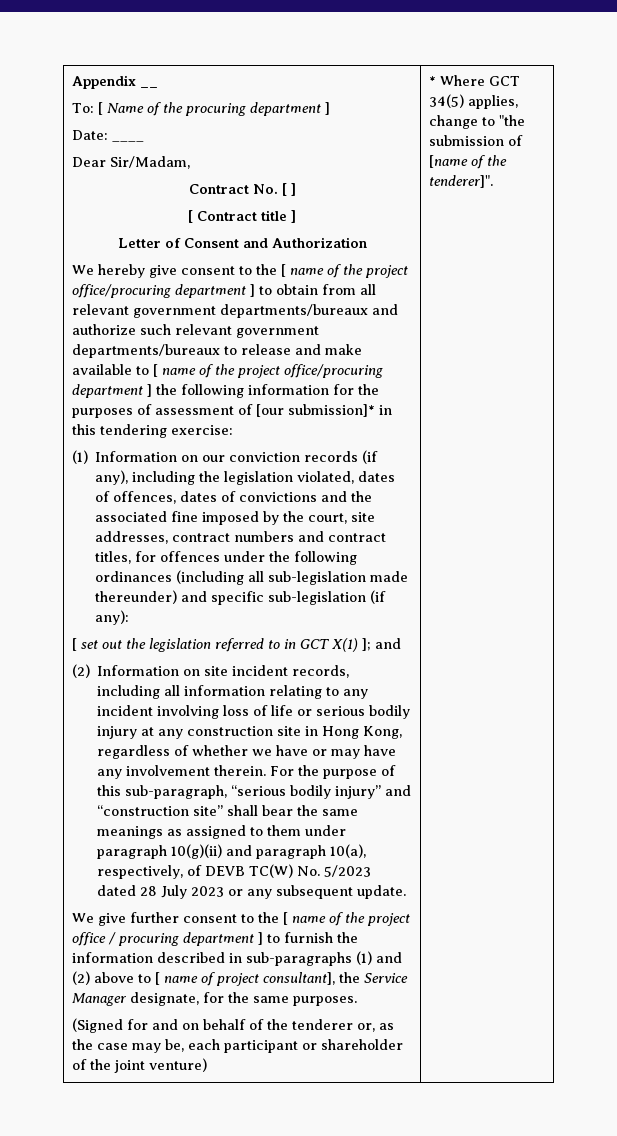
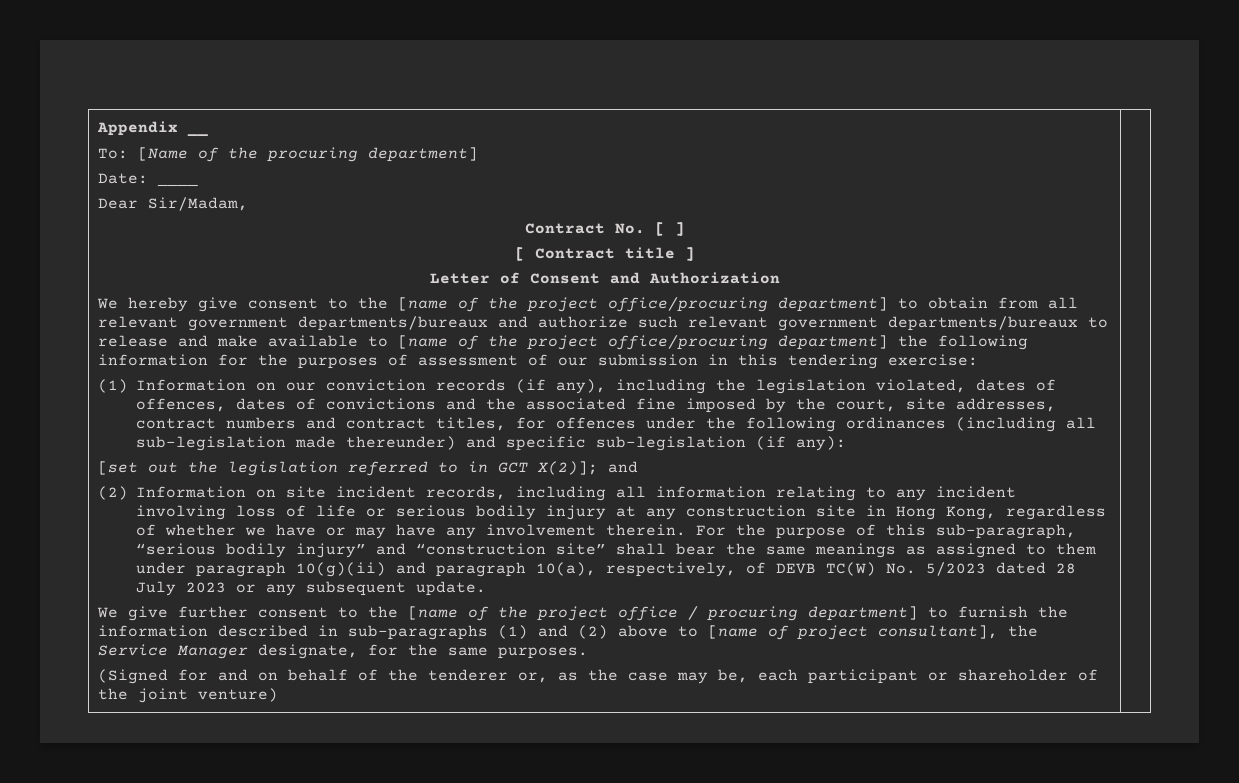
- To: [ Name of the procuring department ]
+ To: [Name of the procuring department]
- We hereby give consent to the [ name of the project office/procuring department ] to obtain from all relevant government departments/bureaux and authorize such relevant government departments/bureaux to release and make available to [ name of the project office/procuring department ] the following information for the purposes of assessment of [our submission]* in this tendering exercise:
+ We hereby give consent to the [name of the project office/procuring department] to obtain from all relevant government departments/bureaux and authorize such relevant government departments/bureaux to release and make available to [name of the project office/procuring department] the following information for the purposes of assessment of our submission in this tendering exercise:
- [ set out the legislation referred to in GCT X(1) ]; and
+ [set out the legislation referred to in GCT X(2)]; and
- We give further consent to the [ name of the project office / procuring department ] to furnish the information described in sub-paragraphs (1) and (2) above to [ name of project consultant], the Service Manager designate, for the same purposes.
+ We give further consent to the [name of the project office / procuring department] to furnish the information described in sub-paragraphs (1) and (2) above to [name of project consultant], the Service Manager designate, for the same purposes.
- * Where GCT 34(5) applies, change to "the submission of [name of the tenderer]".

